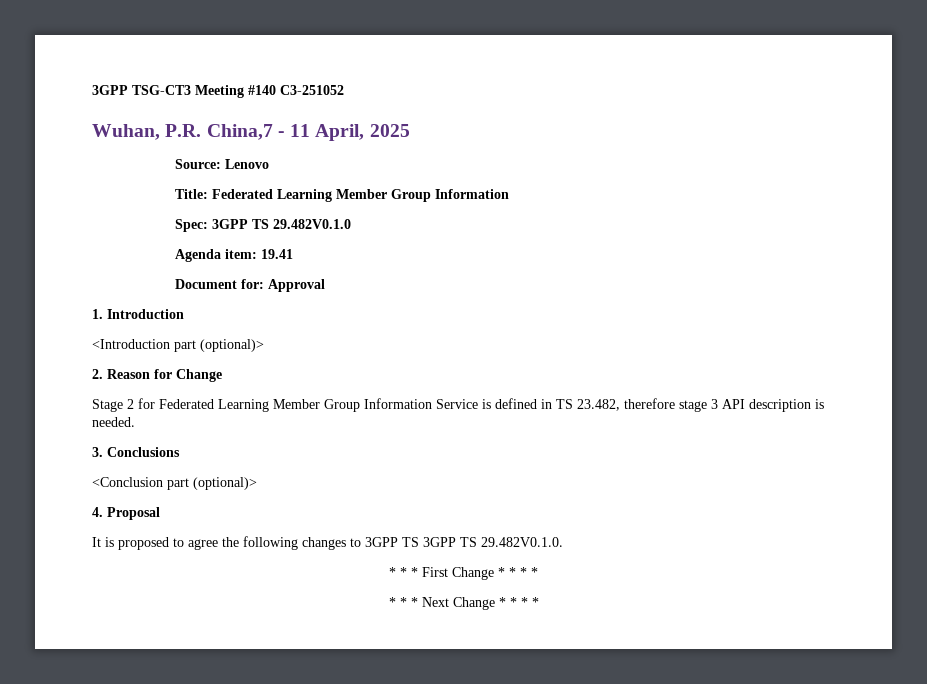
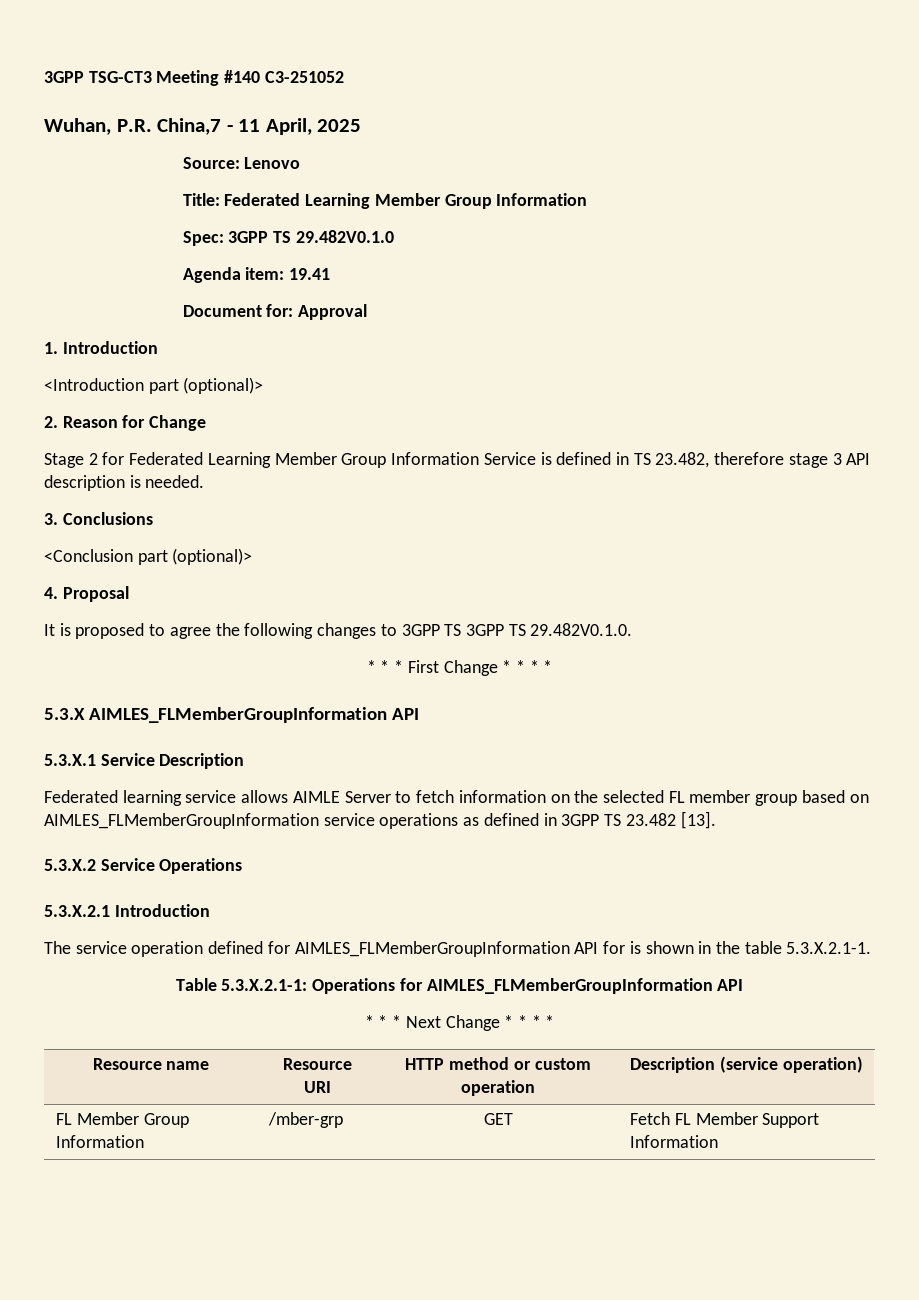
+ 5.3.X AIMLES_FLMemberGroupInformation API
+ 5.3.X.1 Service Description
+ Federated learning service allows AIMLE Server to fetch information on the selected FL member group based on AIMLES_FLMemberGroupInformation service operations as defined in 3GPP TS 23.482 [13].
+ 5.3.X.2 Service Operations
+ 5.3.X.2.1 Introduction
+ The service operation defined for AIMLES_FLMemberGroupInformation API for is shown in the table 5.3.X.2.1-1.
+ Table 5.3.X.2.1-1: Operations for AIMLES_FLMemberGroupInformation API
+ Resource name | Resource URI | HTTP method or custom operation | Description (service operation)
+ FL Member Group Information | /mber-grp | GET | Fetch FL Member Support Information

